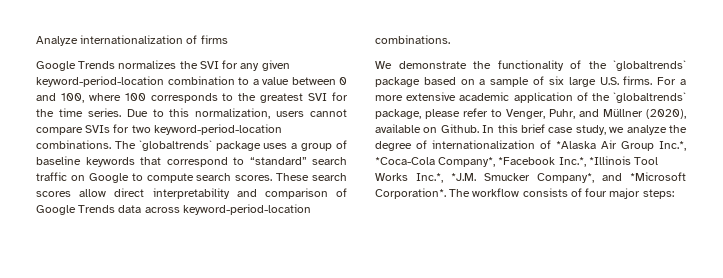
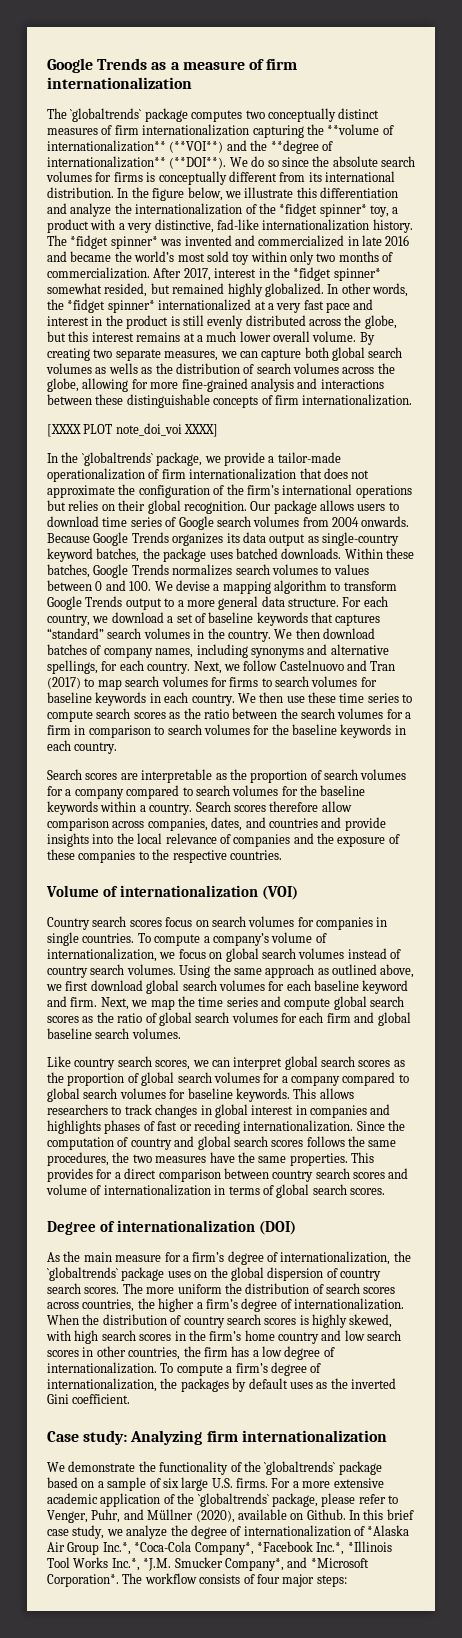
- Analyze internationalization of firms
- Google Trends normalizes the SVI for any given keyword-period-location combination to a value between 0 and 100, where 100 corresponds to the greatest SVI for the time series. Due to this normalization, users cannot compare SVIs for two keyword-period-location combinations. The `globaltrends` package uses a group of baseline keywords that correspond to “standard” search traffic on Google to compute search scores. These search scores allow direct interpretability and comparison of Google Trends data across keyword-period-location combinations.
+ Google Trends as a measure of firm internationalization
+ The `globaltrends` package computes two conceptually distinct measures of firm internationalization capturing the **volume of internationalization** (**VOI**) and the **degree of internationalization** (**DOI**). We do so since the absolute search volumes for firms is conceptually different from its international distribution. In the figure below, we illustrate this differentiation and analyze the internationalization of the *fidget spinner* toy, a product with a very distinctive, fad-like internationalization history. The *fidget spinner* was invented and commercialized in late 2016 and became the world’s most sold toy within only two months of commercialization. After 2017, interest in the *fidget spinner* somewhat resided, but remained highly globalized. In other words, the *fidget spinner* internationalized at a very fast pace and interest in the product is still evenly distributed across the globe, but this interest remains at a much lower overall volume. By creating two separate measures, we can capture both global search volumes as wells as the distribution of search volumes across the globe, allowing for more fine-grained analysis and interactions between these distinguishable concepts of firm internationalization.
+ [XXXX PLOT note_doi_voi XXXX]
+ In the `globaltrends` package, we provide a tailor-made operationalization of firm internationalization that does not approximate the configuration of the firm’s international operations but relies on their global recognition. Our package allows users to download time series of Google search volumes from 2004 onwards. Because Google Trends organizes its data output as single-country keyword batches, the package uses batched downloads. Within these batches, Google Trends normalizes search volumes to values between 0 and 100. We devise a mapping algorithm to transform Google Trends output to a more general data structure. For each country, we download a set of baseline keywords that captures “standard” search volumes in the country. We then download batches of company names, including synonyms and alternative spellings, for each country. Next, we follow Castelnuovo and Tran (2017) to map search volumes for firms to search volumes for baseline keywords in each country. We then use these time series to compute search scores as the ratio between the search volumes for a firm in comparison to search volumes for the baseline keywords in each country.
+ Search scores are interpretable as the proportion of search volumes for a company compared to search volumes for the baseline keywords within a country. Search scores therefore allow comparison across companies, dates, and countries and provide insights into the local relevance of companies and the exposure of these companies to the respective countries.
+ Volume of internationalization (VOI)
+ Country search scores focus on search volumes for companies in single countries. To compute a company’s volume of internationalization, we focus on global search volumes instead of country search volumes. Using the same approach as outlined above, we first download global search volumes for each baseline keyword and firm. Next, we map the time series and compute global search scores as the ratio of global search volumes for each firm and global baseline search volumes.
+ Like country search scores, we can interpret global search scores as the proportion of global search volumes for a company compared to global search volumes for baseline keywords. This allows researchers to track changes in global interest in companies and highlights phases of fast or receding internationalization. Since the computation of country and global search scores follows the same procedures, the two measures have the same properties. This provides for a direct comparison between country search scores and volume of internationalization in terms of global search scores.
+ Degree of internationalization (DOI)
+ As the main measure for a firm’s degree of internationalization, the `globaltrends` package uses on the global dispersion of country search scores. The more uniform the distribution of search scores across countries, the higher a firm’s degree of internationalization. When the distribution of country search scores is highly skewed, with high search scores in the firm’s home country and low search scores in other countries, the firm has a low degree of internationalization. To compute a firm’s degree of internationalization, the packages by default uses as the inverted Gini coefficient.
+ Case study: Analyzing firm internationalization

